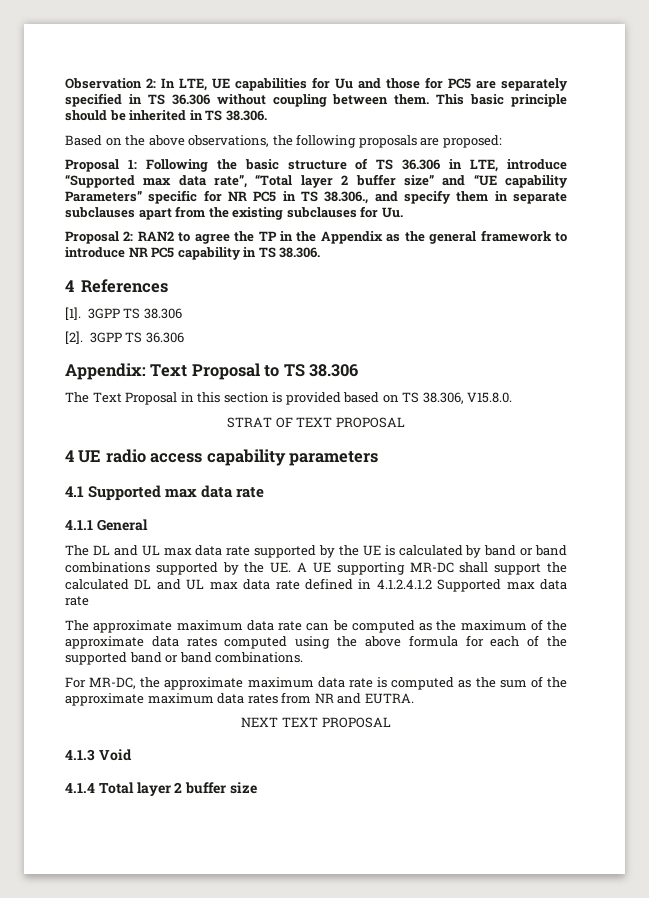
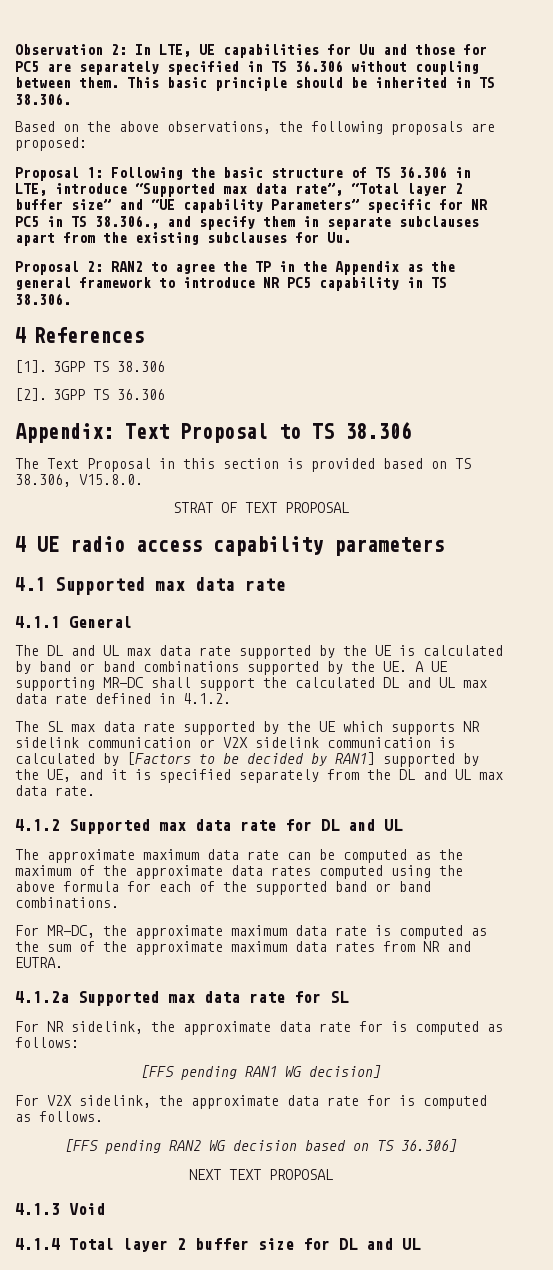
- The DL and UL max data rate supported by the UE is calculated by band or band combinations supported by the UE. A UE supporting MR-DC shall support the calculated DL and UL max data rate defined in 4.1.2.4.1.2 Supported max data rate
+ The DL and UL max data rate supported by the UE is calculated by band or band combinations supported by the UE. A UE supporting MR-DC shall support the calculated DL and UL max data rate defined in 4.1.2.
+ The SL max data rate supported by the UE which supports NR sidelink communication or V2X sidelink communication is calculated by [Factors to be decided by RAN1] supported by the UE, and it is specified separately from the DL and UL max data rate.
+ 4.1.2 Supported max data rate for DL and UL
+ 4.1.2a Supported max data rate for SL
+ For NR sidelink, the approximate data rate for is computed as follows:
+ [FFS pending RAN1 WG decision]
+ For V2X sidelink, the approximate data rate for is computed as follows.
+ [FFS pending RAN2 WG decision based on TS 36.306]
- 4.1.4 Total layer 2 buffer size
+ 4.1.4 Total layer 2 buffer size for DL and UL

